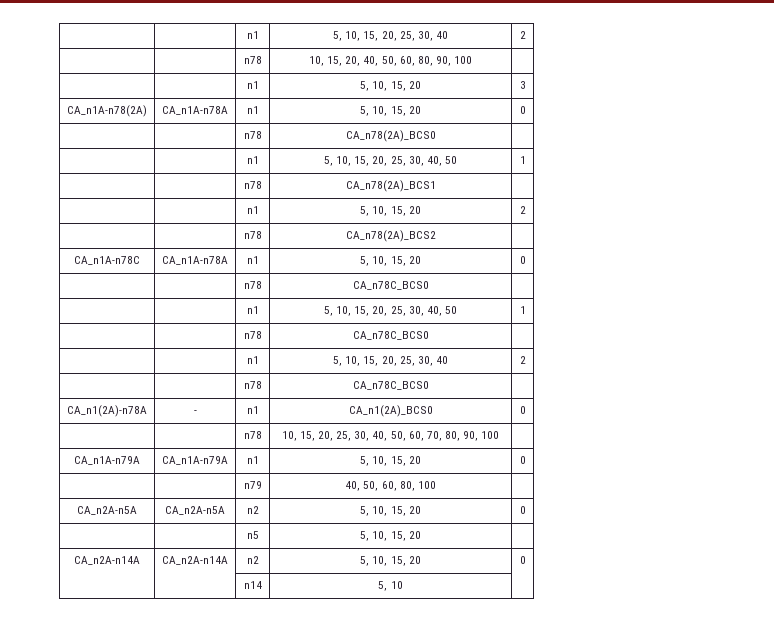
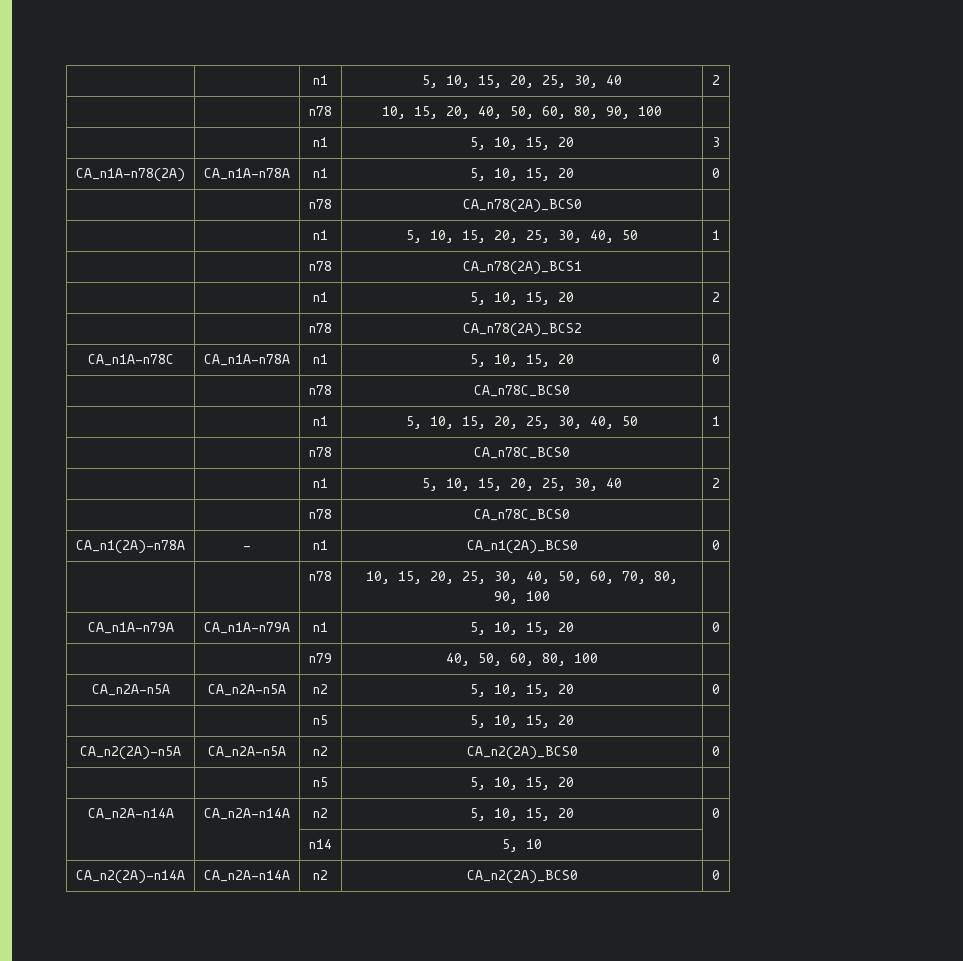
+ CA_n2(2A)-n5A | CA_n2A-n5A | n2 | CA_n2(2A)_BCS0 | 0
+ | | n5 | 5, 10, 15, 20 |
+ CA_n2(2A)-n14A | CA_n2A-n14A | n2 | CA_n2(2A)_BCS0 | 0

